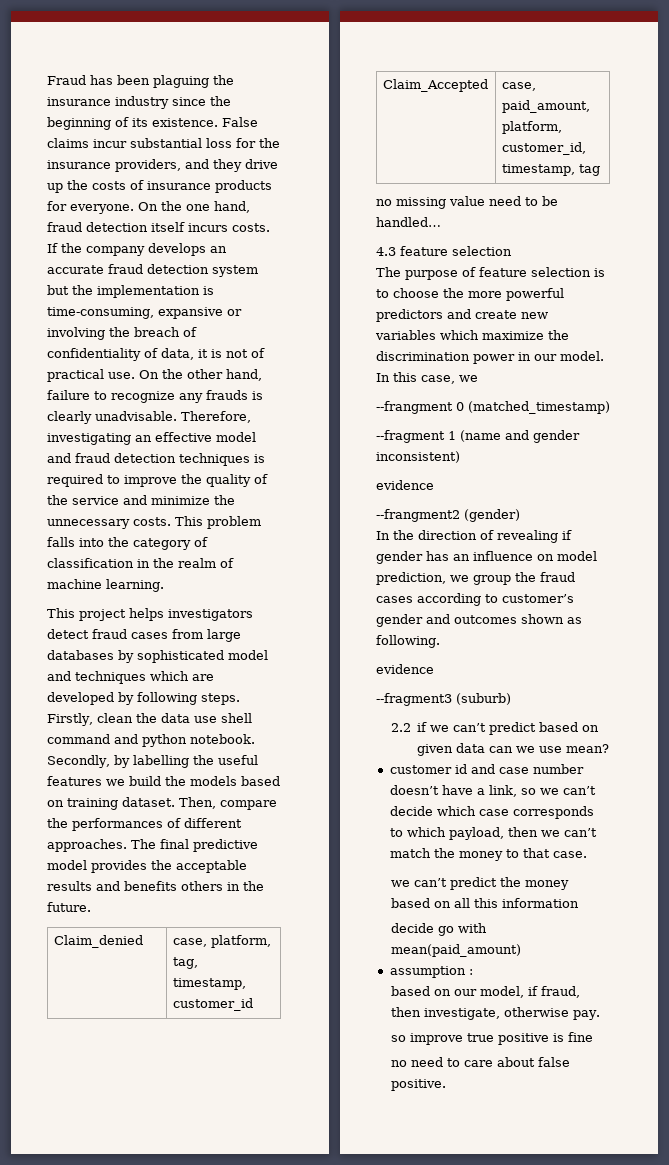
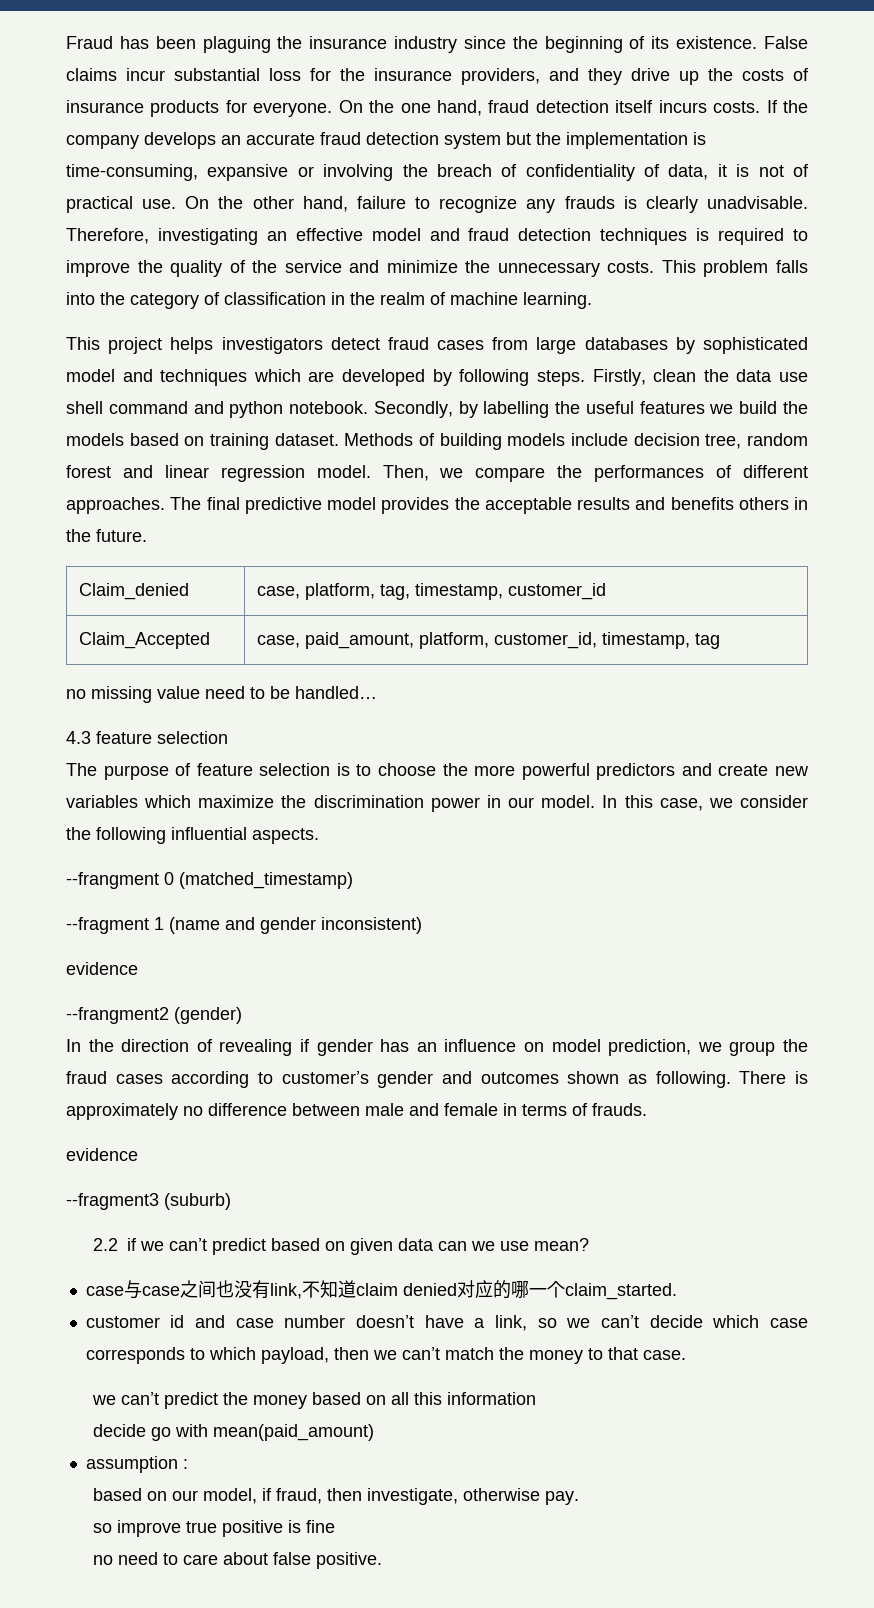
- Then, compare the performances of different approaches.
+ Methods of building models include decision tree, random forest and linear regression model. Then, we compare the performances of different approaches.
- In this case, we
+ In this case, we consider the following influential aspects.
+ There is approximately no difference between male and female in terms of frauds.
+ case与case之间也没有link,不知道claim denied对应的哪一个claim_started.

